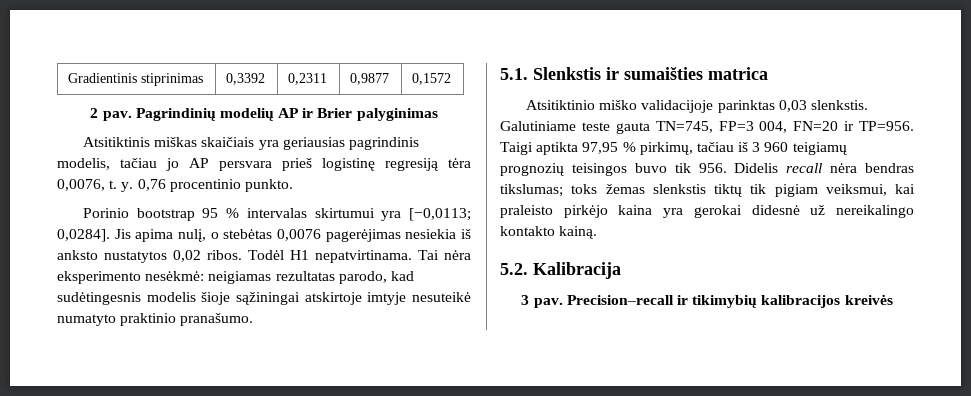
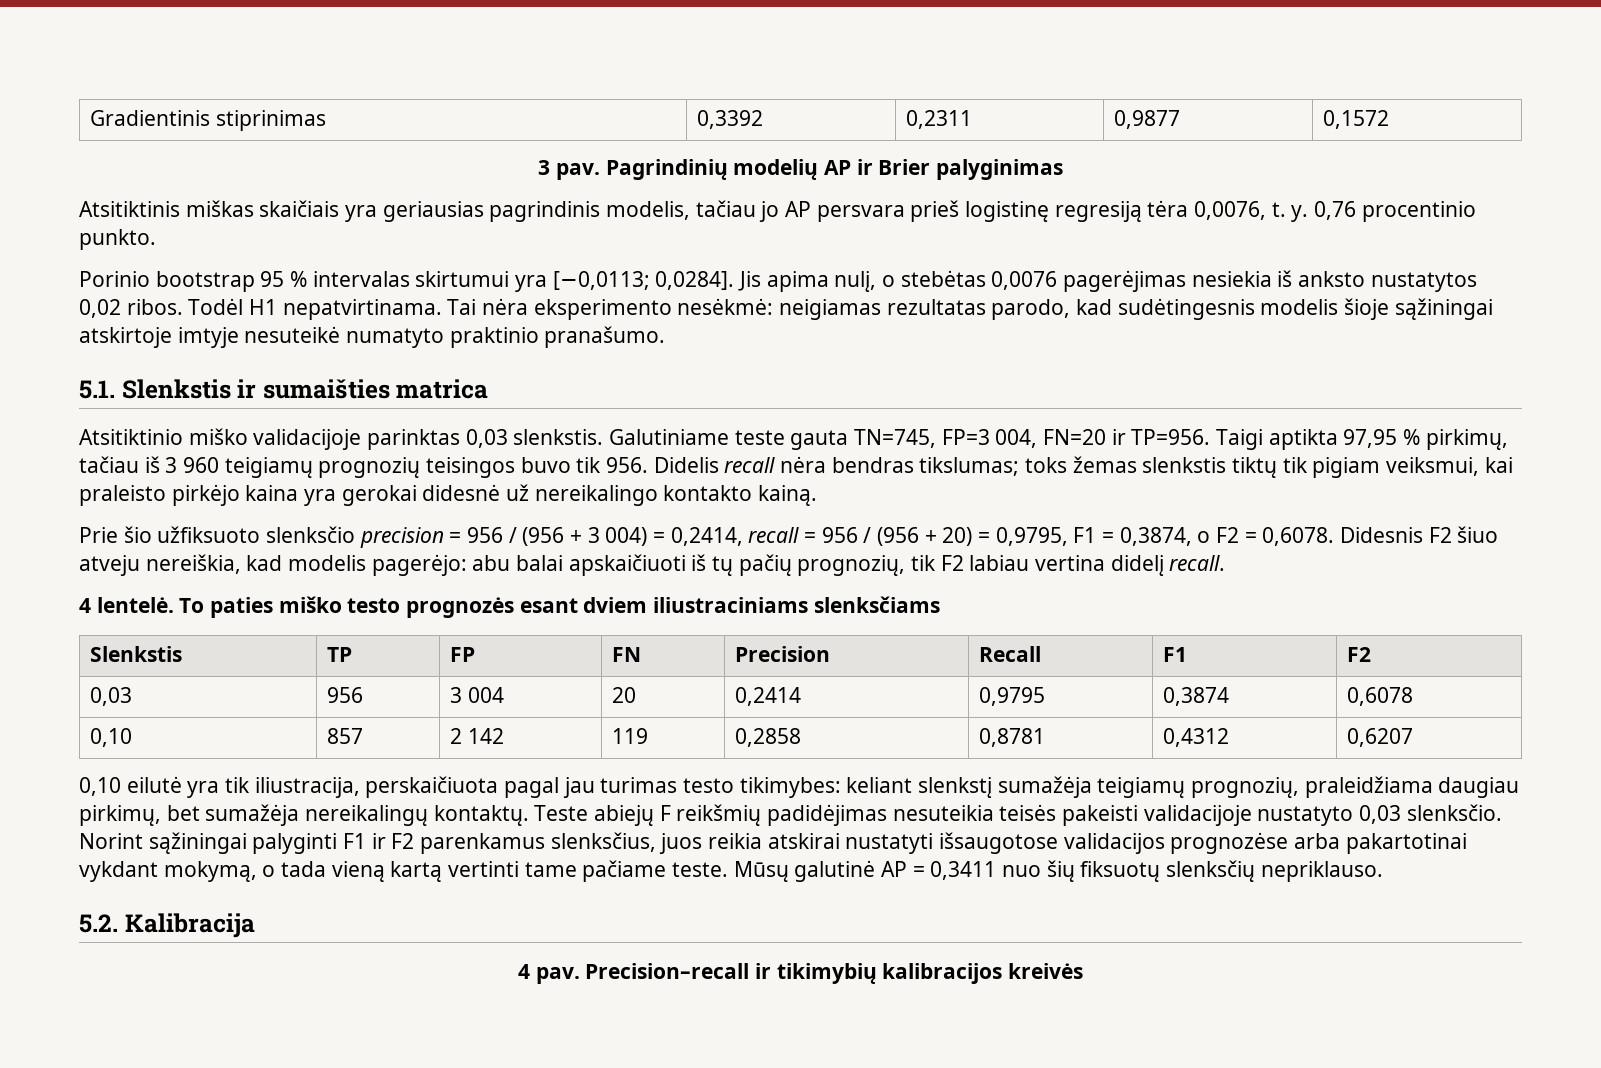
- 2 pav.
+ 3 pav.
+ Prie šio užfiksuoto slenksčio precision = 956 / (956 + 3 004) = 0,2414, recall = 956 / (956 + 20) = 0,9795, F1 = 0,3874, o F2 = 0,6078. Didesnis F2 šiuo atveju nereiškia, kad modelis pagerėjo: abu balai apskaičiuoti iš tų pačių prognozių, tik F2 labiau vertina didelį recall.
+ 4 lentelė. To paties miško testo prognozės esant dviem iliustraciniams slenksčiams
+ Slenkstis | TP | FP | FN | Precision | Recall | F1 | F2
+ 0,03 | 956 | 3 004 | 20 | 0,2414 | 0,9795 | 0,3874 | 0,6078
+ 0,10 | 857 | 2 142 | 119 | 0,2858 | 0,8781 | 0,4312 | 0,6207
+ 0,10 eilutė yra tik iliustracija, perskaičiuota pagal jau turimas testo tikimybes: keliant slenkstį sumažėja teigiamų prognozių, praleidžiama daugiau pirkimų, bet sumažėja nereikalingų kontaktų. Teste abiejų F reikšmių padidėjimas nesuteikia teisės pakeisti validacijoje nustatyto 0,03 slenksčio. Norint sąžiningai palyginti F1 ir F2 parenkamus slenksčius, juos reikia atskirai nustatyti išsaugotose validacijos prognozėse arba pakartotinai vykdant mokymą, o tada vieną kartą vertinti tame pačiame teste. Mūsų galutinė AP = 0,3411 nuo šių fiksuotų slenksčių nepriklauso.
- 3 pav.
+ 4 pav.

